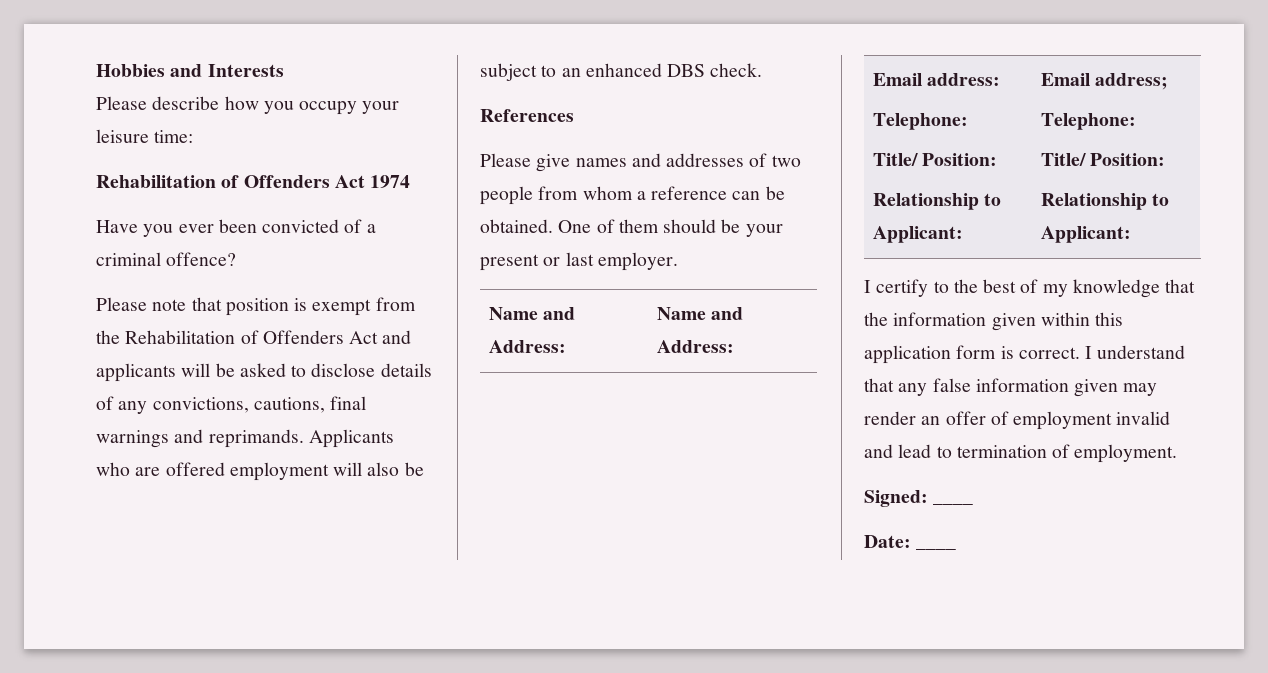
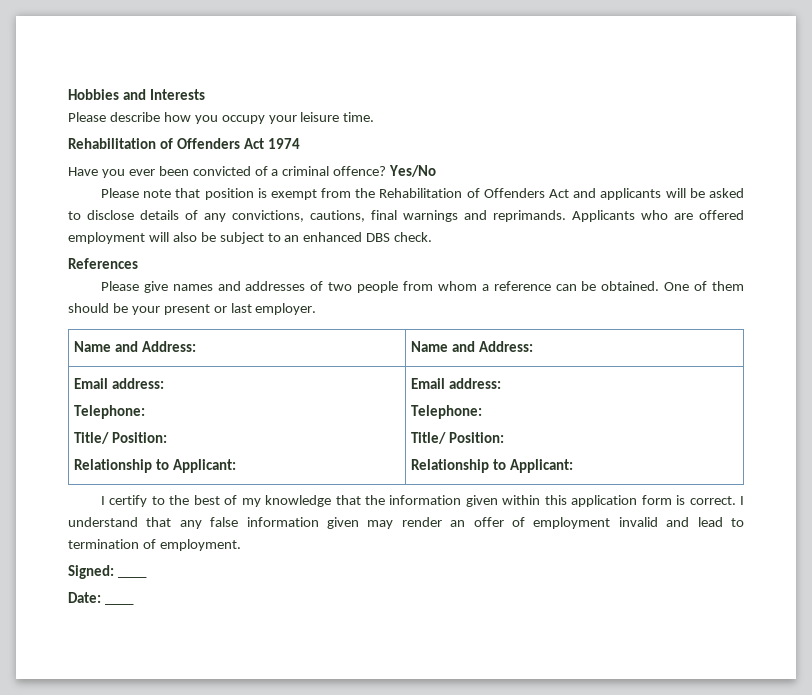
- Please describe how you occupy your leisure time:
+ Please describe how you occupy your leisure time.
+ Yes/No
  Name and Address: | Name and Address:
  Email address:
  Telephone:
  Title/ Position:
- Relationship to Applicant: | Email address;
+ Relationship to Applicant: | Email address:

